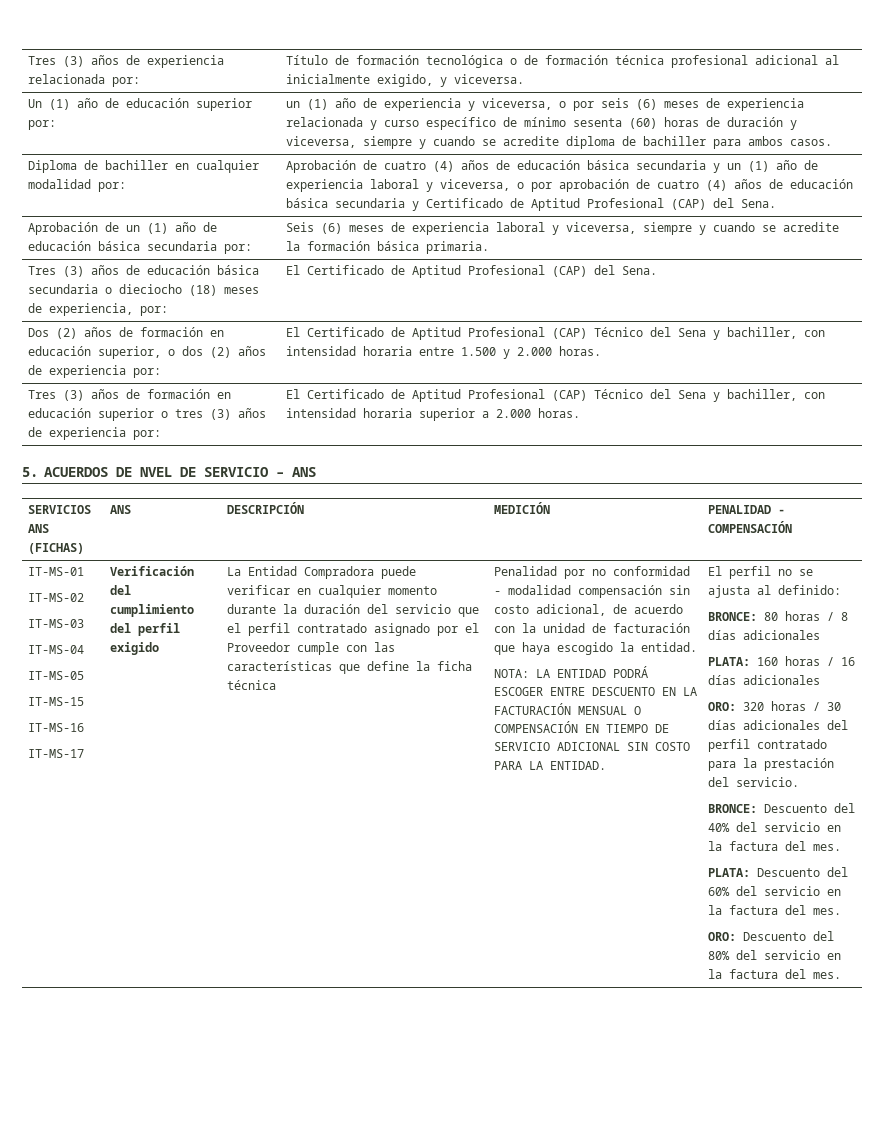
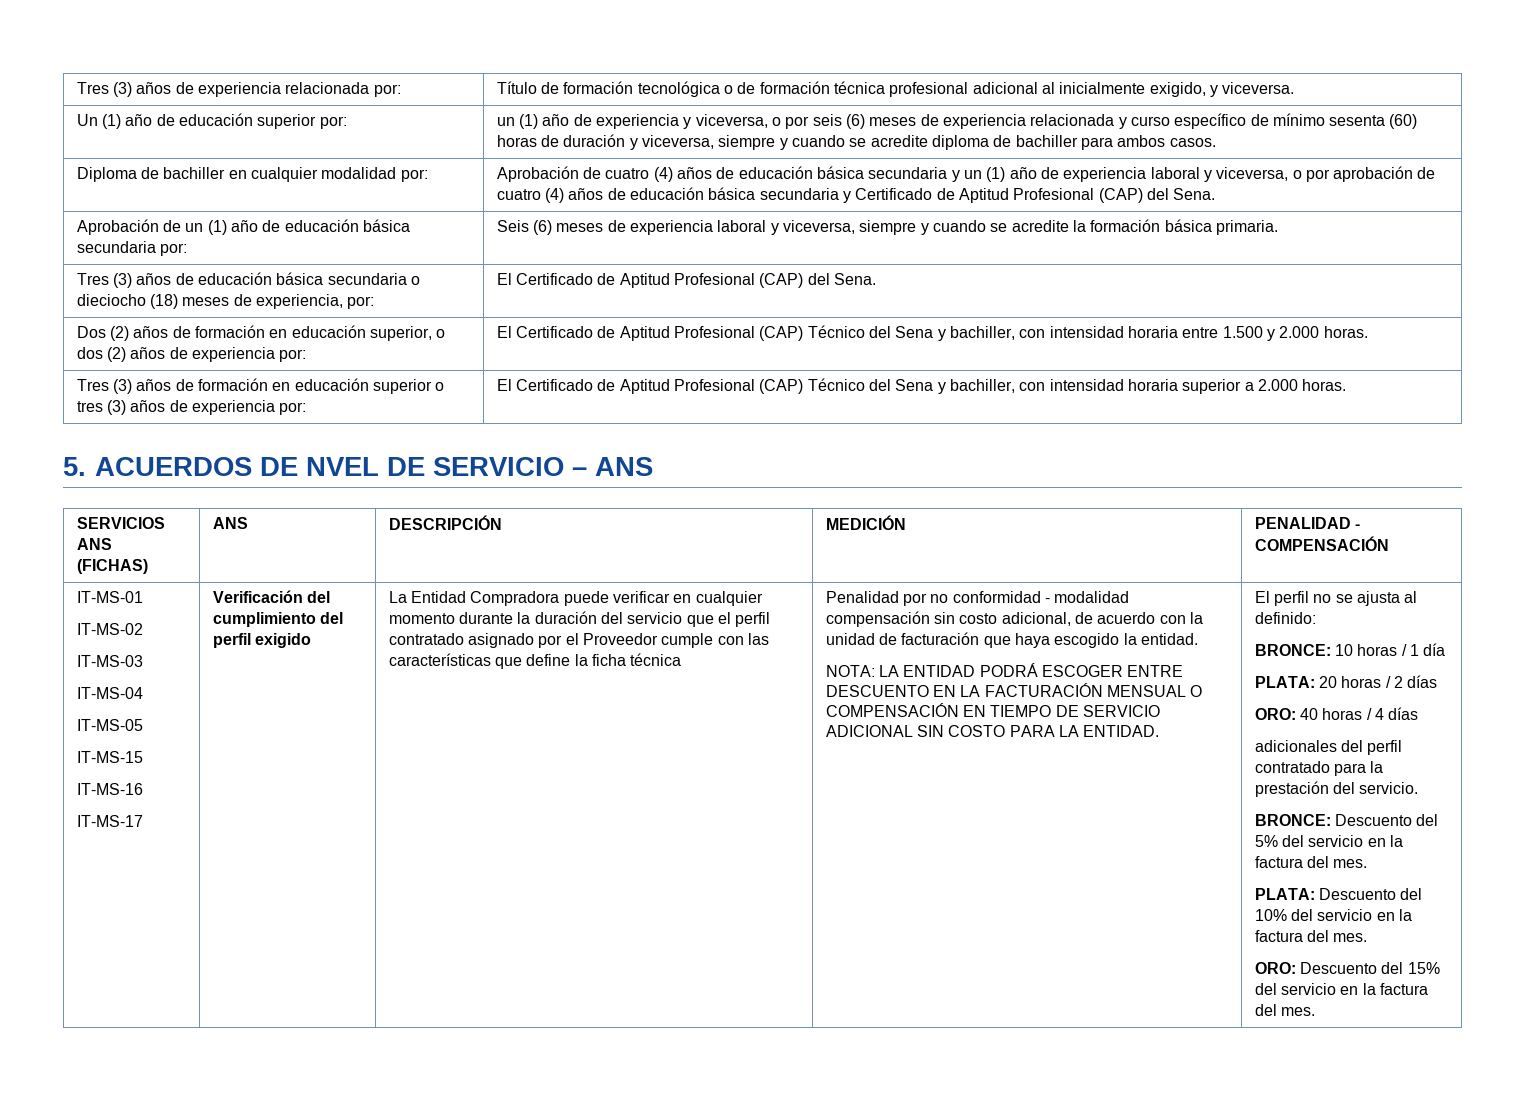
- BRONCE: 80 horas / 8 días adicionales
- PLATA: 160 horas / 16 días adicionales
- ORO: 320 horas / 30 días adicionales del perfil contratado para la prestación del servicio.
+ BRONCE: 10 horas / 1 día
+ PLATA: 20 horas / 2 días
+ ORO: 40 horas / 4 días
+ adicionales del perfil contratado para la prestación del servicio.
- BRONCE: Descuento del 40% del servicio en la factura del mes.
+ BRONCE: Descuento del 5% del servicio en la factura del mes.
- PLATA: Descuento del 60% del servicio en la factura del mes.
+ PLATA: Descuento del 10% del servicio en la factura del mes.
- ORO: Descuento del 80% del servicio en la factura del mes.
+ ORO: Descuento del 15% del servicio en la factura del mes.

